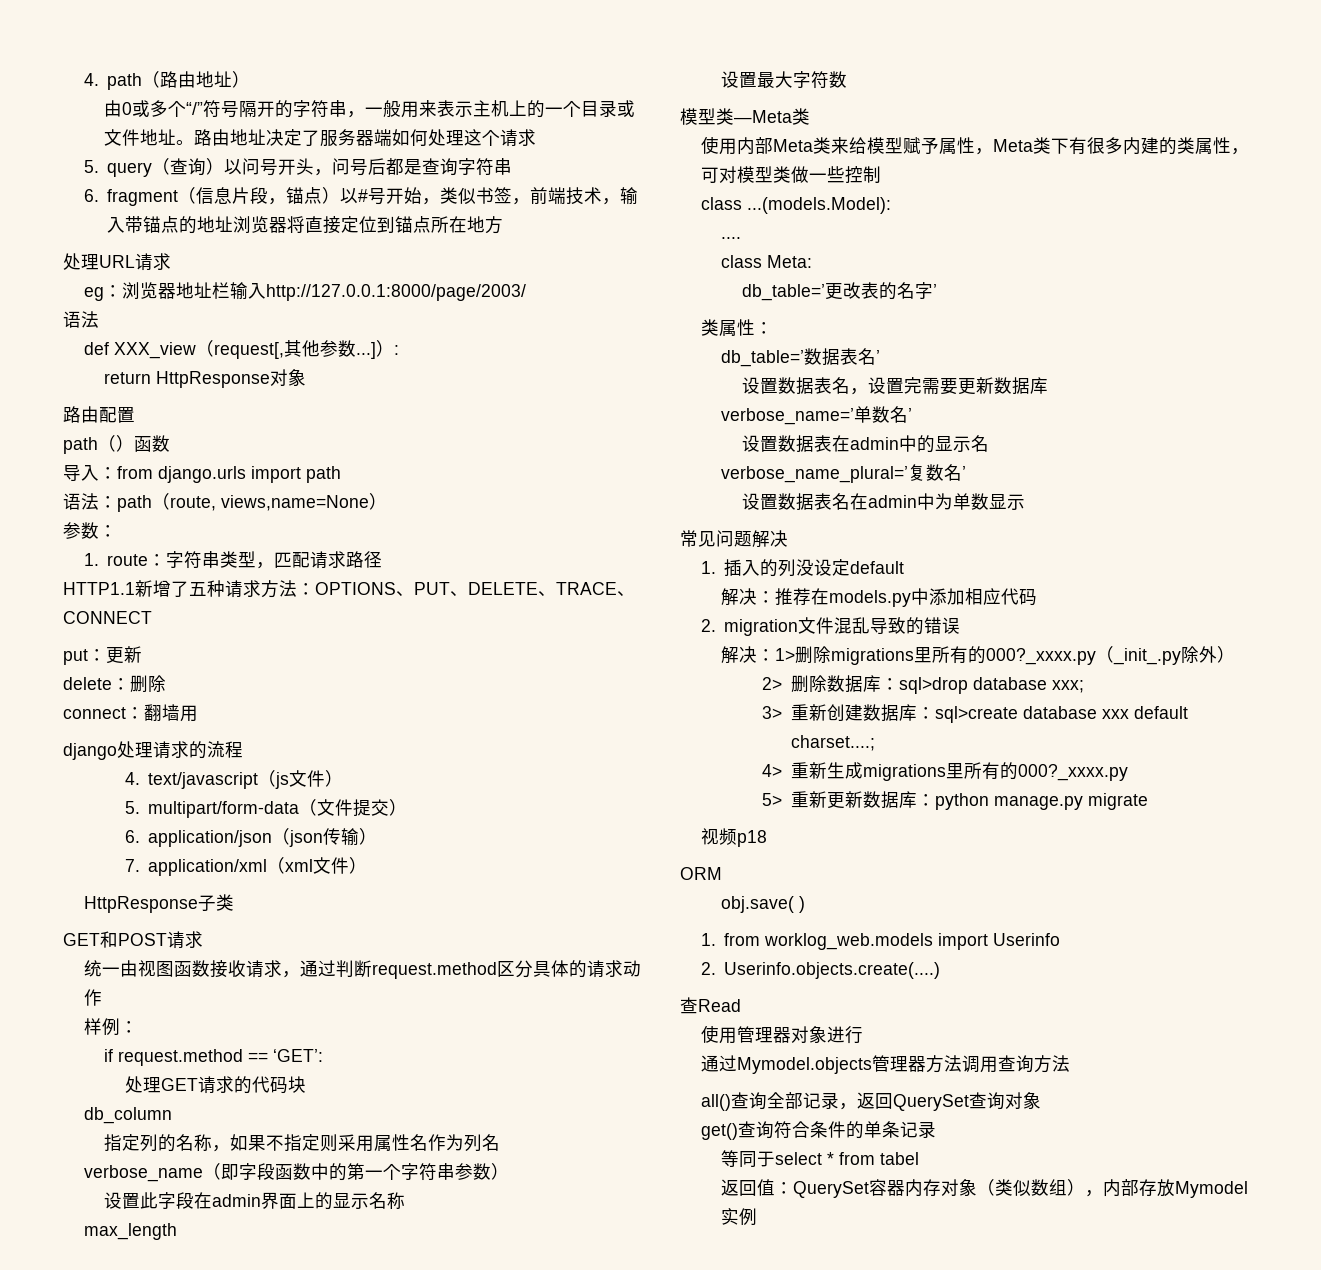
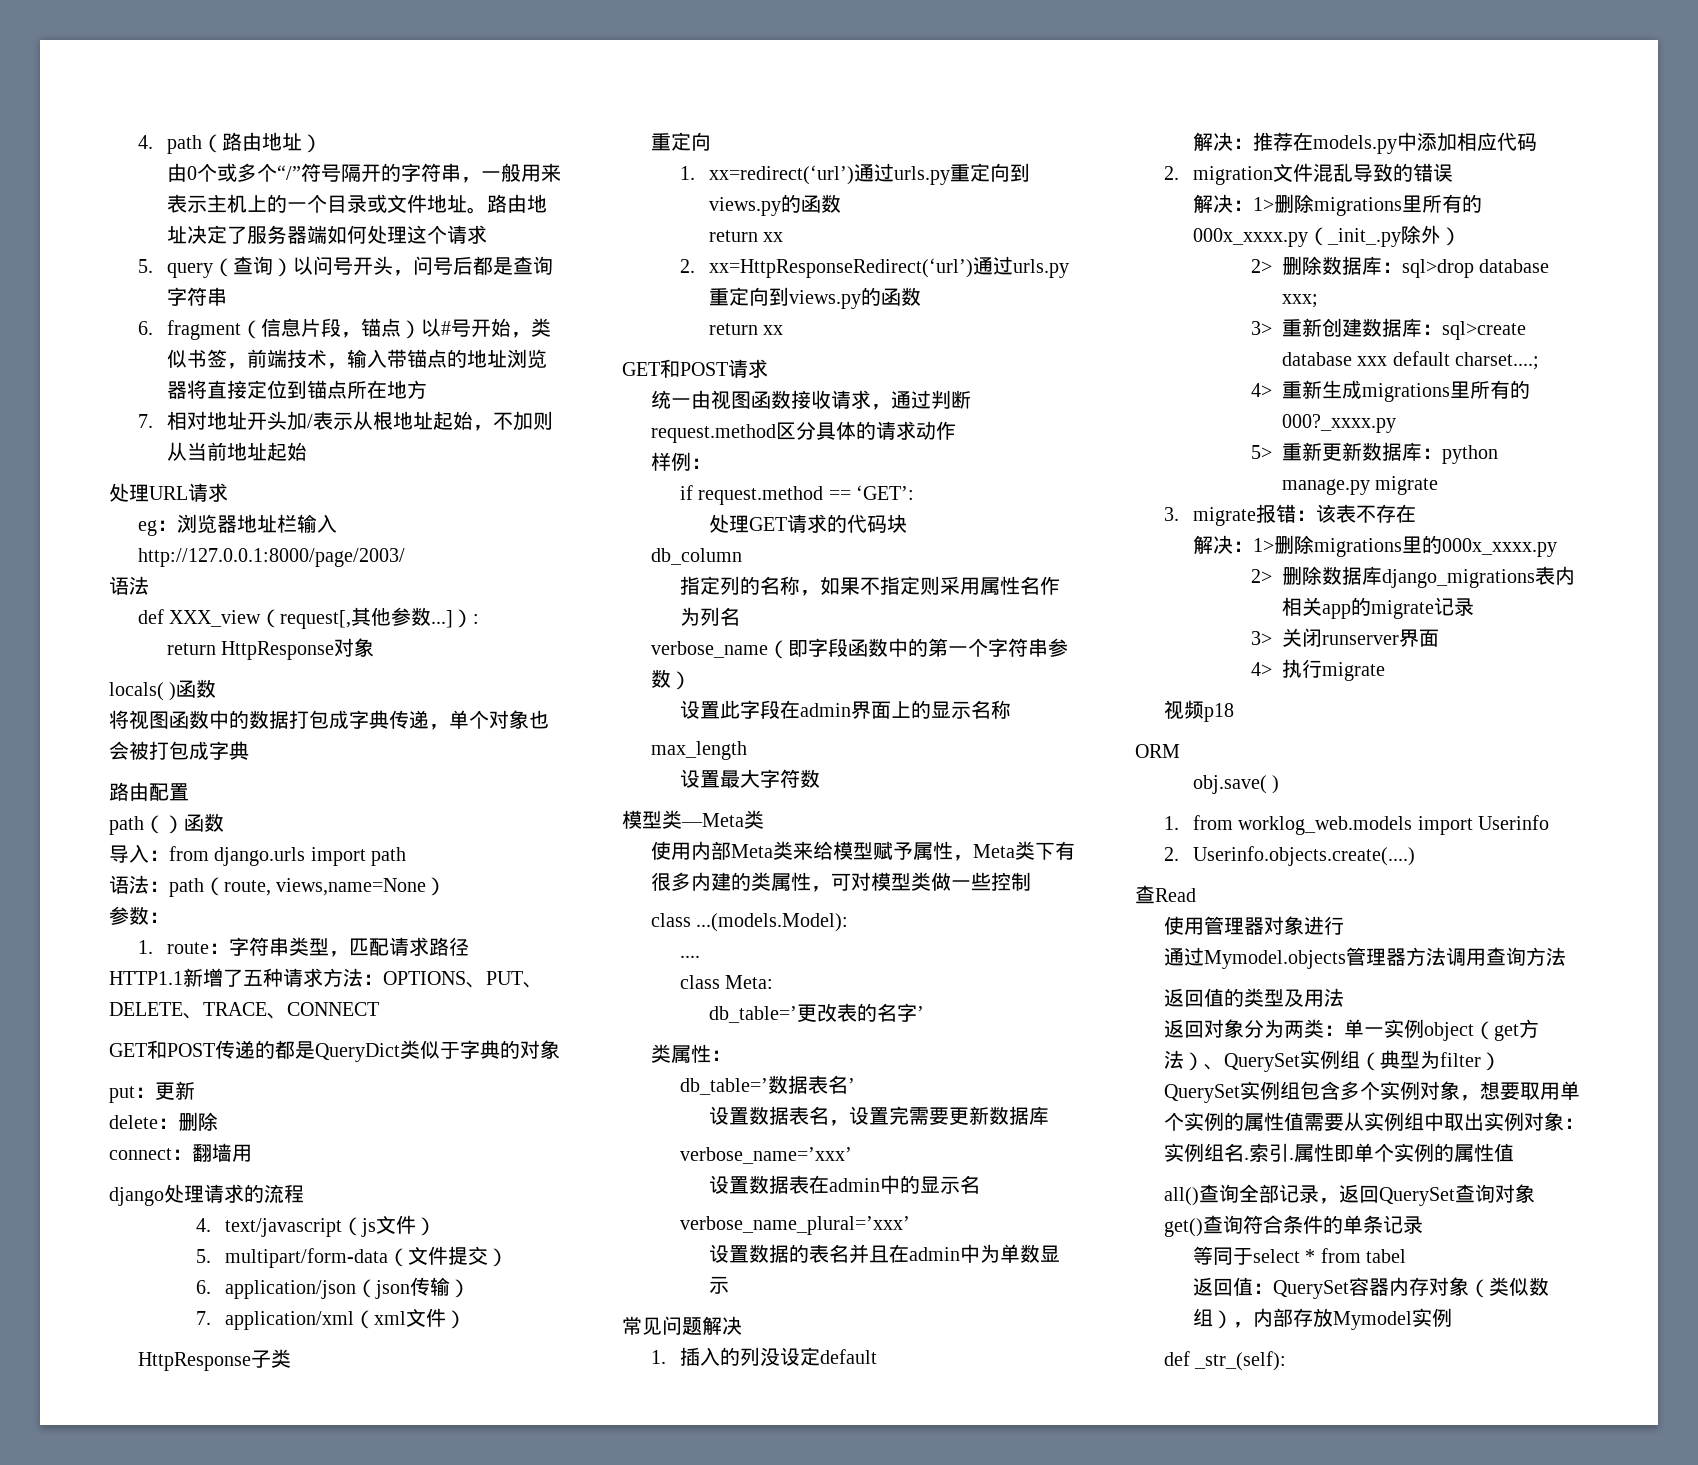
- 由0或多个“/”符号隔开的字符串，一般用来表示主机上的一个目录或文件地址。
+ 由0个或多个“/”符号隔开的字符串，一般用来表示主机上的一个目录或文件地址。
+ 7.相对地址开头加/表示从根地址起始，不加则从当前地址起始
+ locals( )函数
+ 将视图函数中的数据打包成字典传递，单个对象也会被打包成字典
+ GET和POST传递的都是QueryDict类似于字典的对象
  HttpResponse子类
+ 重定向
+ 1. xx=redirect(‘url’)通过urls.py重定向到views.py的函数
+ return xx
+ 2. xx=HttpResponseRedirect(‘url’)通过urls.py重定向到views.py的函数
+ return xx
- verbose_name=’单数名’
+ verbose_name=’xxx’
- verbose_name_plural=’复数名’
- 设置数据表名在admin中为单数显示
+ verbose_name_plural=’xxx’
+ 设置数据的表名并且在admin中为单数显示
- 解决：1>删除migrations里所有的000?_xxxx.py（_init_.py除外）
+ 解决：1>删除migrations里所有的000x_xxxx.py（_init_.py除外）
+ 3. migrate报错：该表不存在
+ 解决：1>删除migrations里的000x_xxxx.py
+ 2>删除数据库django_migrations表内相关app的migrate记录
+ 3>关闭runserver界面
+ 4>执行migrate
+ 返回值的类型及用法
+ 返回对象分为两类：单一实例object（get方法）、QuerySet实例组（典型为filter）
+ QuerySet实例组包含多个实例对象，想要取用单个实例的属性值需要从实例组中取出实例对象：实例组名.索引.属性即单个实例的属性值
+ def _str_(self):

